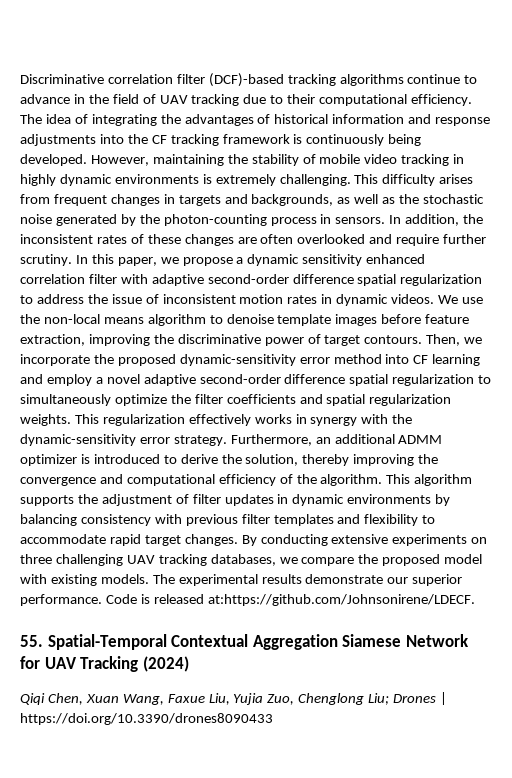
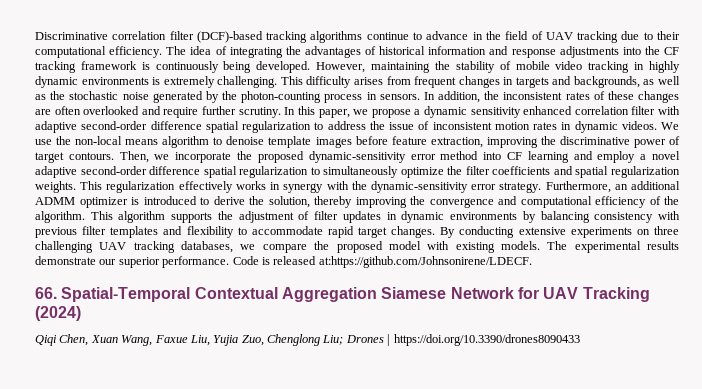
- 55. Spatial-Temporal Contextual Aggregation Siamese Network for UAV Tracking (2024)
+ 66. Spatial-Temporal Contextual Aggregation Siamese Network for UAV Tracking (2024)

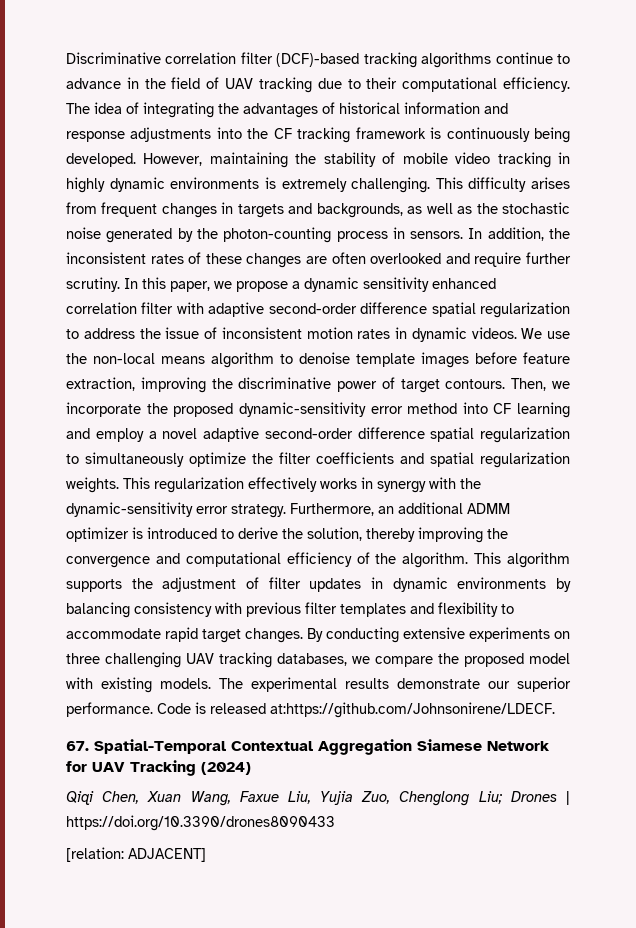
- 66. Spatial-Temporal Contextual Aggregation Siamese Network for UAV Tracking (2024)
+ 67. Spatial-Temporal Contextual Aggregation Siamese Network for UAV Tracking (2024)
+ [relation: ADJACENT]

